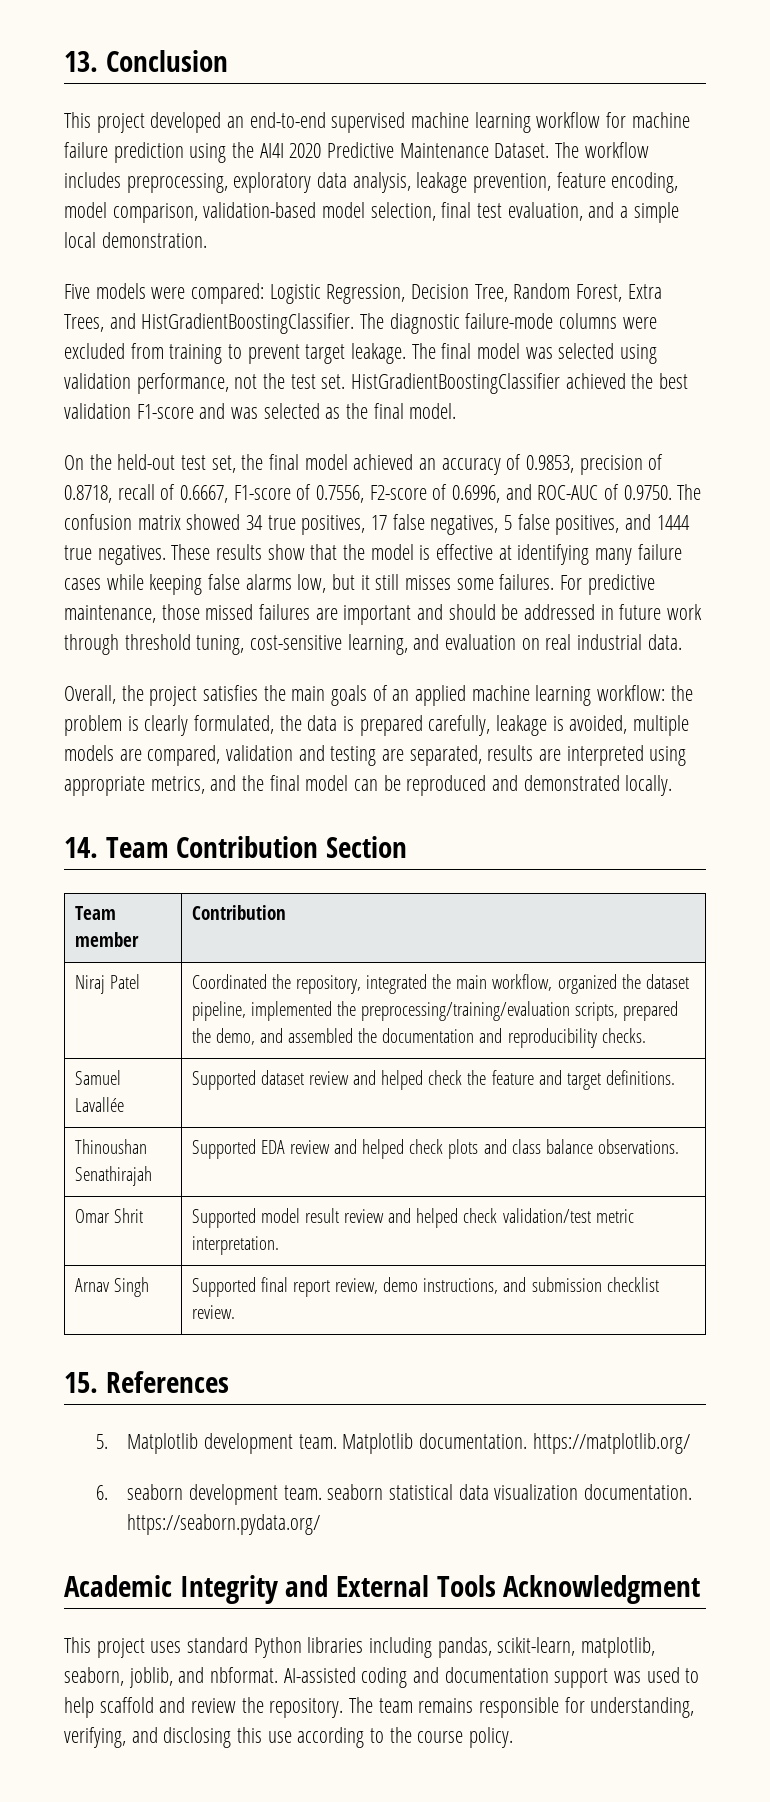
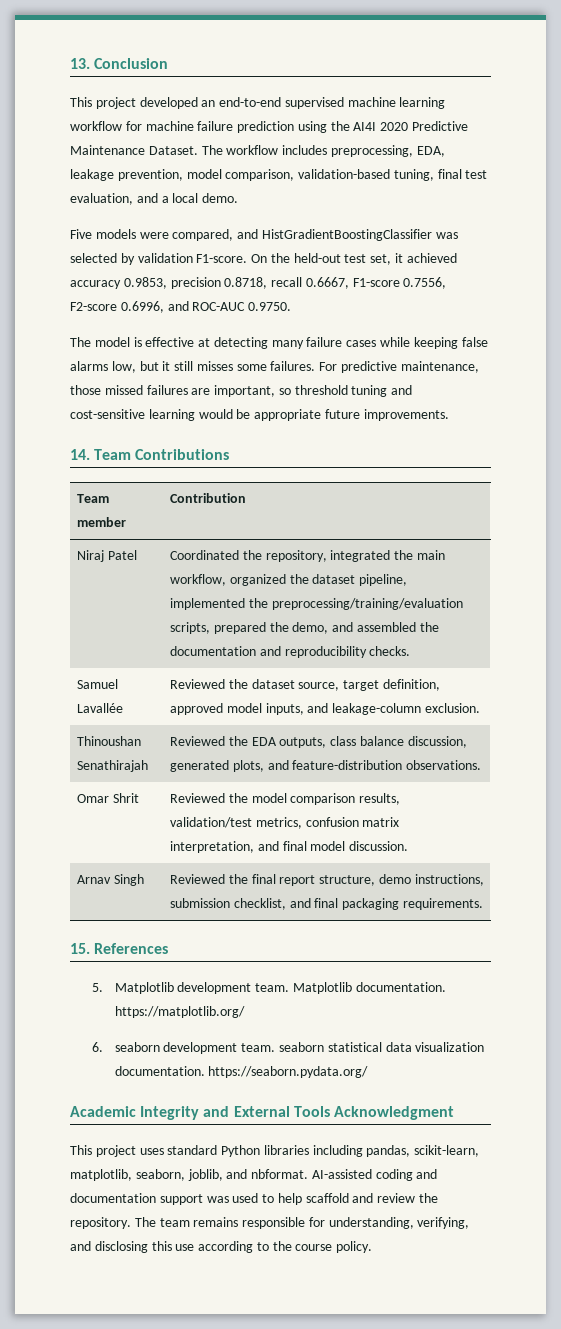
- The workflow includes preprocessing, exploratory data analysis, leakage prevention, feature encoding, model comparison, validation-based model selection, final test evaluation, and a simple local demonstration.
+ The workflow includes preprocessing, EDA, leakage prevention, model comparison, validation-based tuning, final test evaluation, and a local demo.
- Five models were compared: Logistic Regression, Decision Tree, Random Forest, Extra Trees, and HistGradientBoostingClassifier. The diagnostic failure-mode columns were excluded from training to prevent target leakage. The final model was selected using validation performance, not the test set. HistGradientBoostingClassifier achieved the best validation F1-score and was selected as the final model.
- On the held-out test set, the final model achieved an accuracy of 0.9853, precision of 0.8718, recall of 0.6667, F1-score of 0.7556, F2-score of 0.6996, and ROC-AUC of 0.9750. The confusion matrix showed 34 true positives, 17 false negatives, 5 false positives, and 1444 true negatives. These results show that the model is effective at identifying many failure cases while keeping false alarms low, but it still misses some failures.
+ Five models were compared, and HistGradientBoostingClassifier was selected by validation F1-score. On the held-out test set, it achieved accuracy 0.9853, precision 0.8718, recall 0.6667, F1-score 0.7556, F2-score 0.6996, and ROC-AUC 0.9750.
+ The model is effective at detecting many failure cases while keeping false alarms low, but it still misses some failures.
- For predictive maintenance, those missed failures are important and should be addressed in future work through threshold tuning, cost-sensitive learning, and evaluation on real industrial data.
- Overall, the project satisfies the main goals of an applied machine learning workflow: the problem is clearly formulated, the data is prepared carefully, leakage is avoided, multiple models are compared, validation and testing are separated, results are interpreted using appropriate metrics, and the final model can be reproduced and demonstrated locally.
+ For predictive maintenance, those missed failures are important, so threshold tuning and cost-sensitive learning would be appropriate future improvements.
- 14. Team Contribution Section
+ 14. Team Contributions
- Samuel Lavallée | Supported dataset review and helped check the feature and target definitions.
- Thinoushan Senathirajah | Supported EDA review and helped check plots and class balance observations.
- Omar Shrit | Supported model result review and helped check validation/test metric interpretation.
+ Samuel Lavallée | Reviewed the dataset source, target definition, approved model inputs, and leakage-column exclusion.
+ Thinoushan Senathirajah | Reviewed the EDA outputs, class balance discussion, generated plots, and feature-distribution observations.
+ Omar Shrit | Reviewed the model comparison results, validation/test metrics, confusion matrix interpretation, and final model discussion.
- Arnav Singh | Supported final report review, demo instructions, and submission checklist review.
+ Arnav Singh | Reviewed the final report structure, demo instructions, submission checklist, and final packaging requirements.

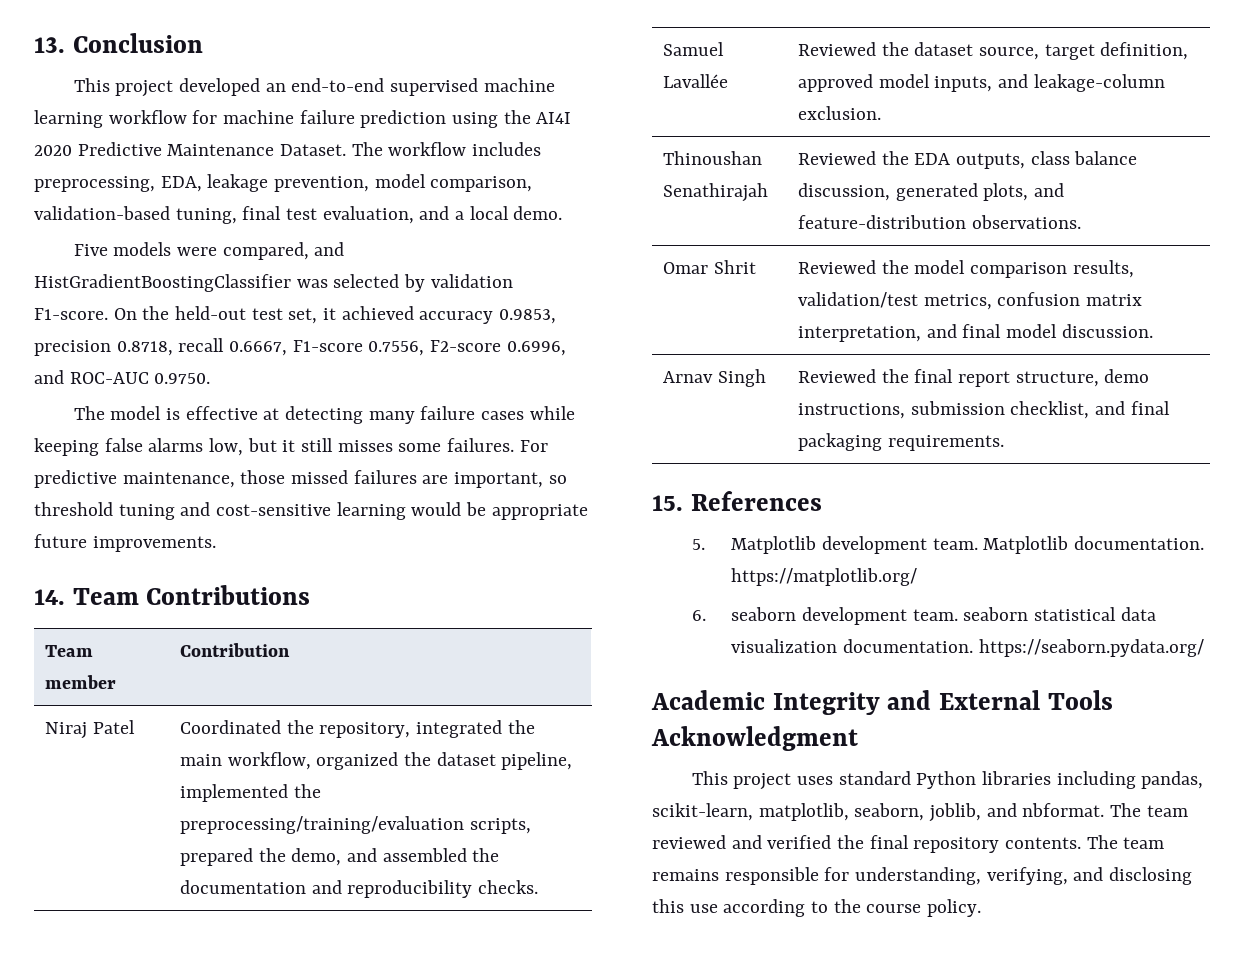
- AI-assisted coding and documentation support was used to help scaffold and review the repository.
+ The team reviewed and verified the final repository contents.

